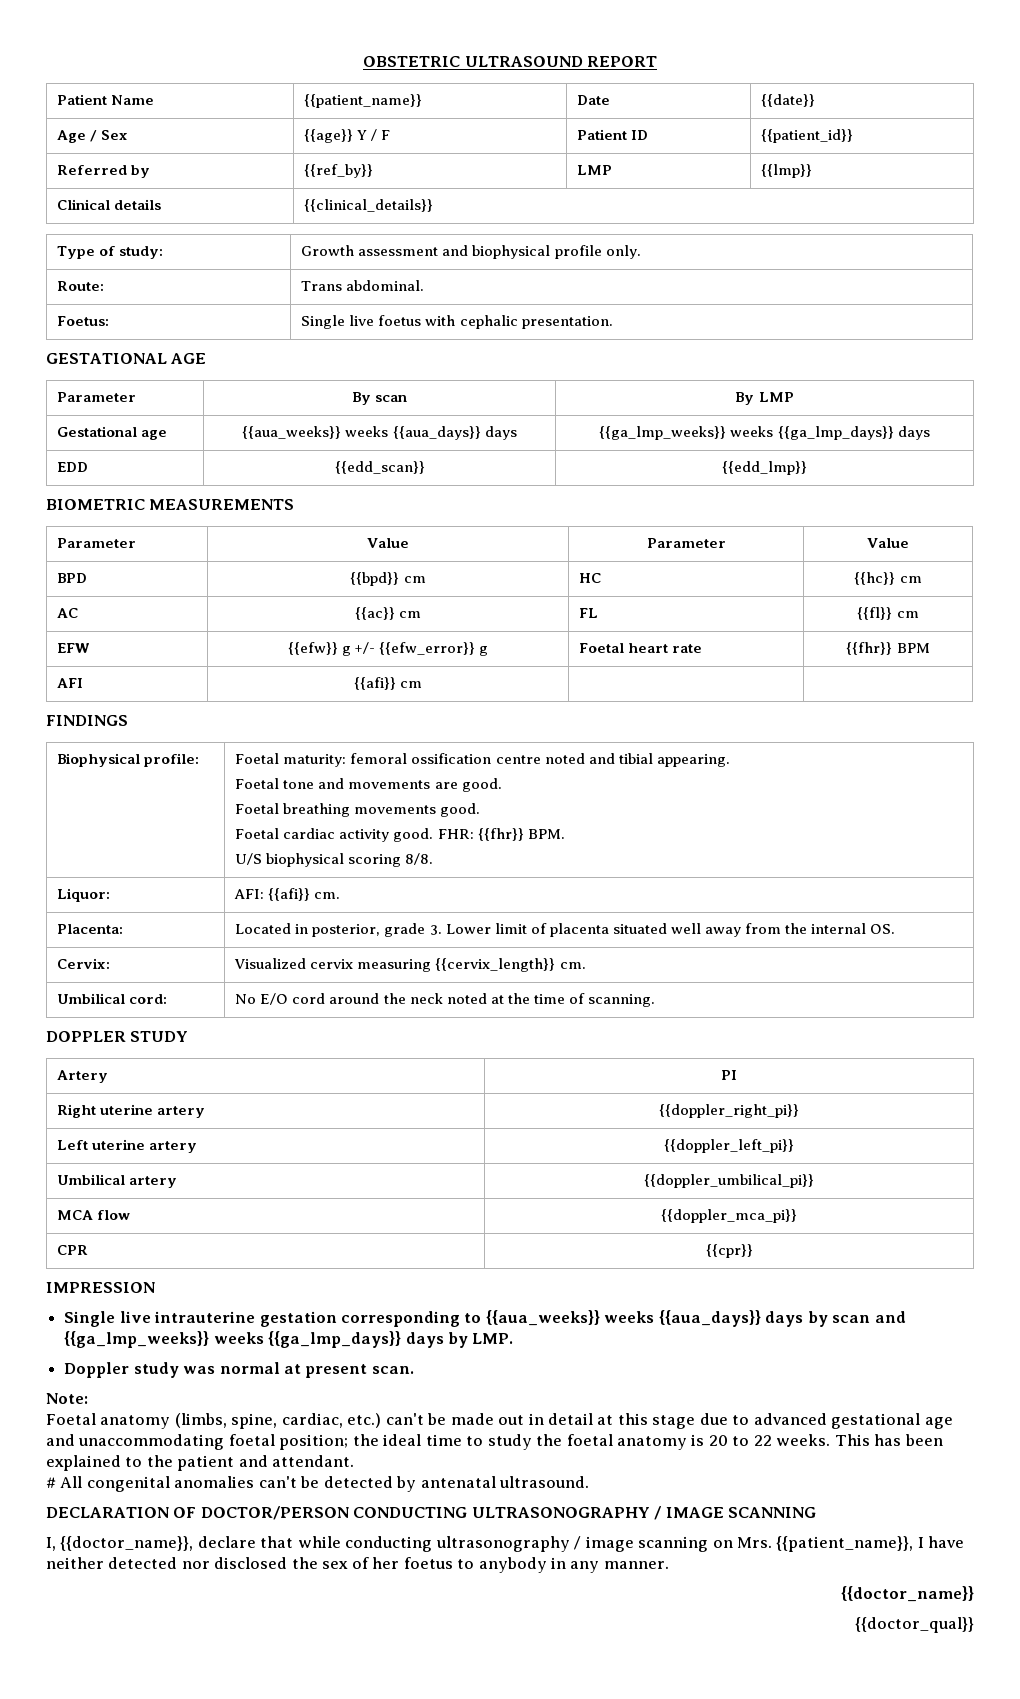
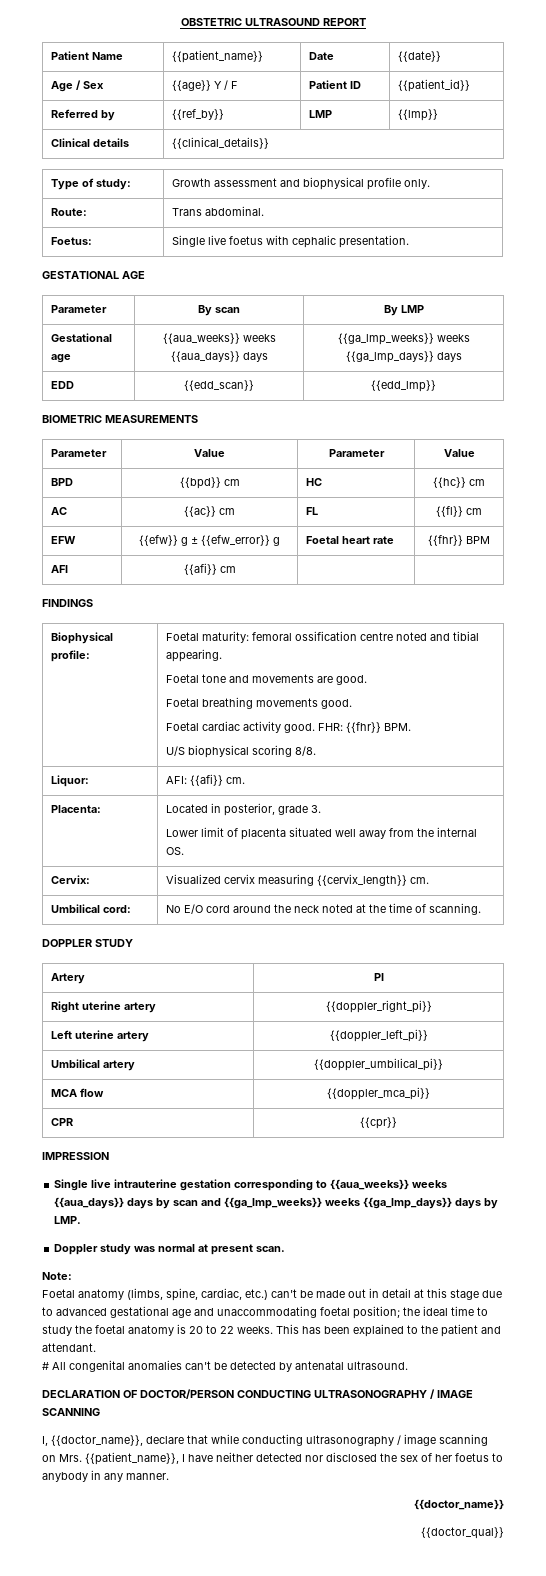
- EFW | {{efw}} g +/- {{efw_error}} g | Foetal heart rate | {{fhr}} BPM
+ EFW | {{efw}} g ± {{efw_error}} g | Foetal heart rate | {{fhr}} BPM
- Placenta: | Located in posterior, grade 3. Lower limit of placenta situated well away from the internal OS.
+ Placenta: | Located in posterior, grade 3.
+ Lower limit of placenta situated well away from the internal OS.

